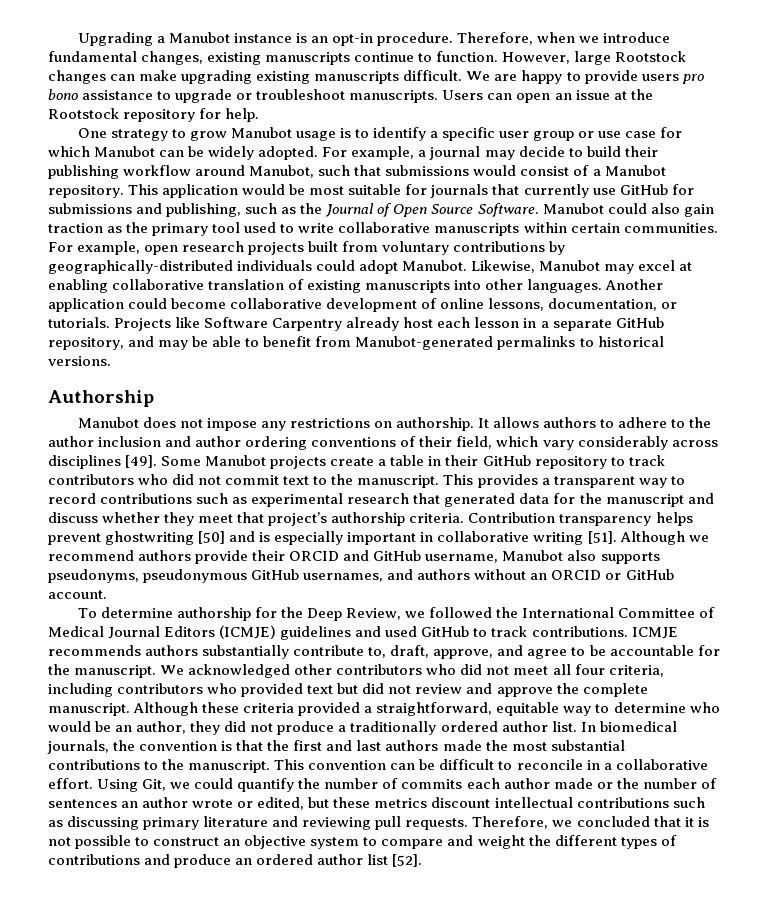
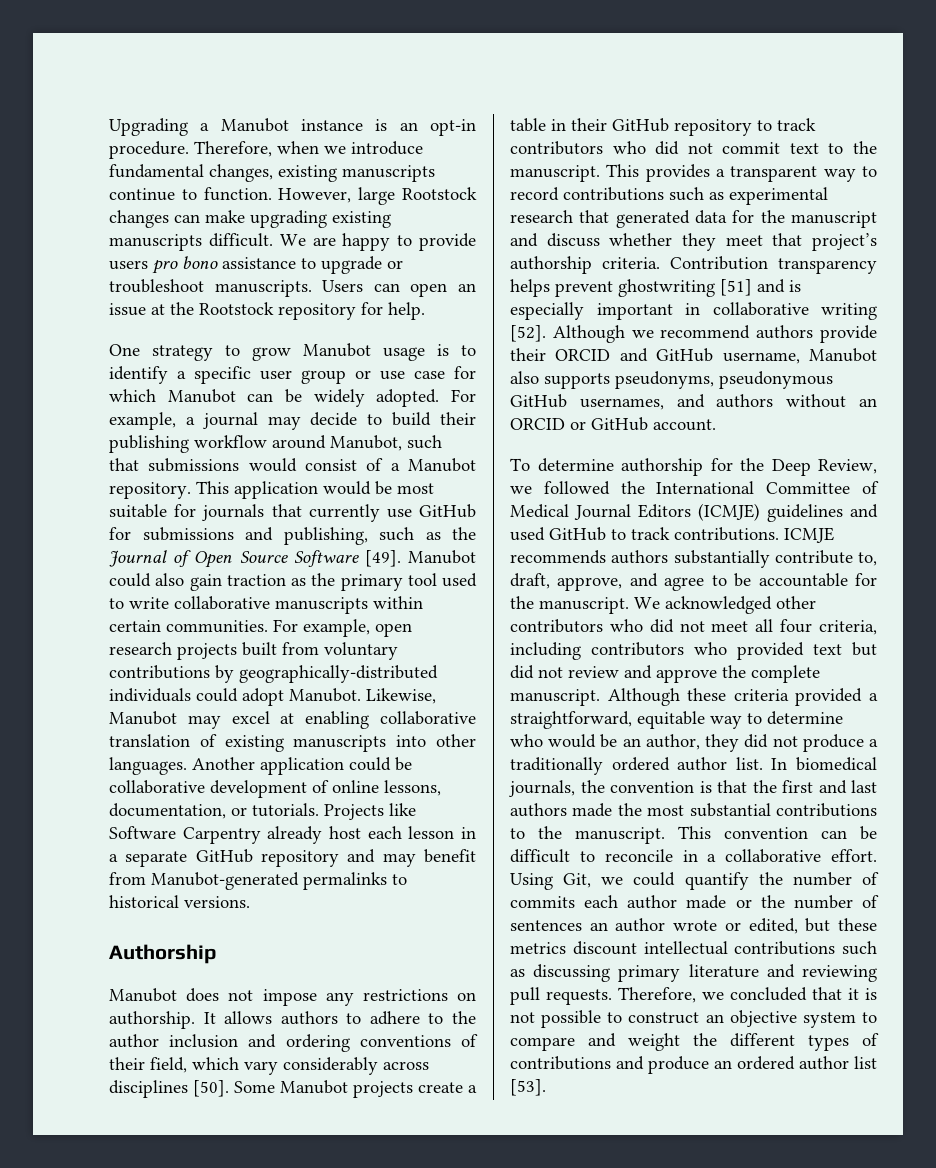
- This application would be most suitable for journals that currently use GitHub for submissions and publishing, such as the Journal of Open Source Software.
+ This application would be most suitable for journals that currently use GitHub for submissions and publishing, such as the Journal of Open Source Software [49].
- Another application could become collaborative development of online lessons, documentation, or tutorials.
+ Another application could be collaborative development of online lessons, documentation, or tutorials.
- Projects like Software Carpentry already host each lesson in a separate GitHub repository, and may be able to benefit from Manubot-generated permalinks to historical versions.
+ Projects like Software Carpentry already host each lesson in a separate GitHub repository and may benefit from Manubot-generated permalinks to historical versions.
- It allows authors to adhere to the author inclusion and author ordering conventions of their field, which vary considerably across disciplines [49].
+ It allows authors to adhere to the author inclusion and ordering conventions of their field, which vary considerably across disciplines [50].
- Contribution transparency helps prevent ghostwriting [50] and is especially important in collaborative writing [51].
+ Contribution transparency helps prevent ghostwriting [51] and is especially important in collaborative writing [52].
- Therefore, we concluded that it is not possible to construct an objective system to compare and weight the different types of contributions and produce an ordered author list [52].
+ Therefore, we concluded that it is not possible to construct an objective system to compare and weight the different types of contributions and produce an ordered author list [53].

